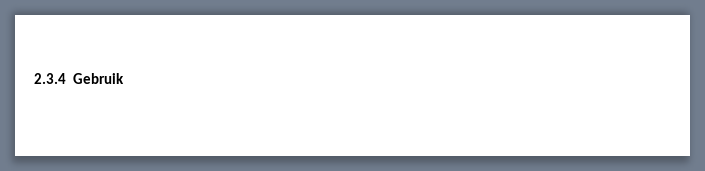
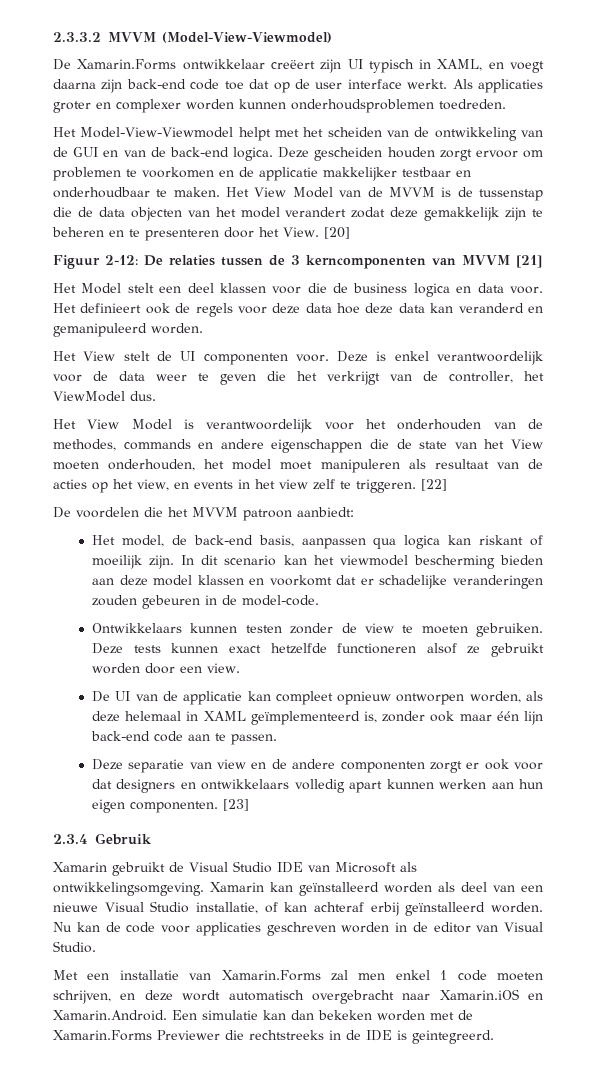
+ 2.3.3.2 MVVM (Model-View-Viewmodel)
+ De Xamarin.Forms ontwikkelaar creëert zijn UI typisch in XAML, en voegt daarna zijn back-end code toe dat op de user interface werkt. Als applicaties groter en complexer worden kunnen onderhoudsproblemen toedreden.
+ Het Model-View-Viewmodel helpt met het scheiden van de ontwikkeling van de GUI en van de back-end logica. Deze gescheiden houden zorgt ervoor om problemen te voorkomen en de applicatie makkelijker testbaar en onderhoudbaar te maken. Het View Model van de MVVM is de tussenstap die de data objecten van het model verandert zodat deze gemakkelijk zijn te beheren en te presenteren door het View. [20]
+ Figuur 2-12: De relaties tussen de 3 kerncomponenten van MVVM [21]
+ Het Model stelt een deel klassen voor die de business logica en data voor. Het definieert ook de regels voor deze data hoe deze data kan veranderd en gemanipuleerd worden.
+ Het View stelt de UI componenten voor. Deze is enkel verantwoordelijk voor de data weer te geven die het verkrijgt van de controller, het ViewModel dus.
+ Het View Model is verantwoordelijk voor het onderhouden van de methodes, commands en andere eigenschappen die de state van het View moeten onderhouden, het model moet manipuleren als resultaat van de acties op het view, en events in het view zelf te triggeren. [22]
+ De voordelen die het MVVM patroon aanbiedt:
+ Het model, de back-end basis, aanpassen qua logica kan riskant of moeilijk zijn. In dit scenario kan het viewmodel bescherming bieden aan deze model klassen en voorkomt dat er schadelijke veranderingen zouden gebeuren in de model-code.
+ Ontwikkelaars kunnen testen zonder de view te moeten gebruiken. Deze tests kunnen exact hetzelfde functioneren alsof ze gebruikt worden door een view.
+ De UI van de applicatie kan compleet opnieuw ontworpen worden, als deze helemaal in XAML geïmplementeerd is, zonder ook maar één lijn back-end code aan te passen.
+ Deze separatie van view en de andere componenten zorgt er ook voor dat designers en ontwikkelaars volledig apart kunnen werken aan hun eigen componenten. [23]
  2.3.4 Gebruik
+ Xamarin gebruikt de Visual Studio IDE van Microsoft als ontwikkelingsomgeving. Xamarin kan geïnstalleerd worden als deel van een nieuwe Visual Studio installatie, of kan achteraf erbij geïnstalleerd worden. Nu kan de code voor applicaties geschreven worden in de editor van Visual Studio.
+ Met een installatie van Xamarin.Forms zal men enkel 1 code moeten schrijven, en deze wordt automatisch overgebracht naar Xamarin.iOS en Xamarin.Android. Een simulatie kan dan bekeken worden met de Xamarin.Forms Previewer die rechtstreeks in de IDE is geintegreerd.

